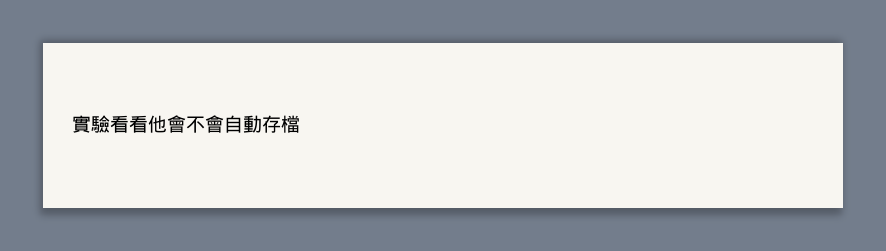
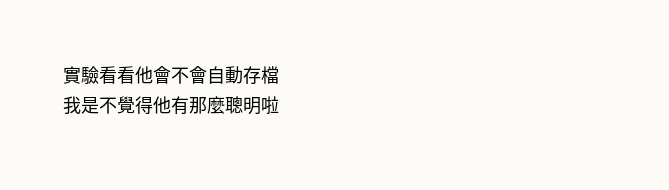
+ 我是不覺得他有那麼聰明啦

